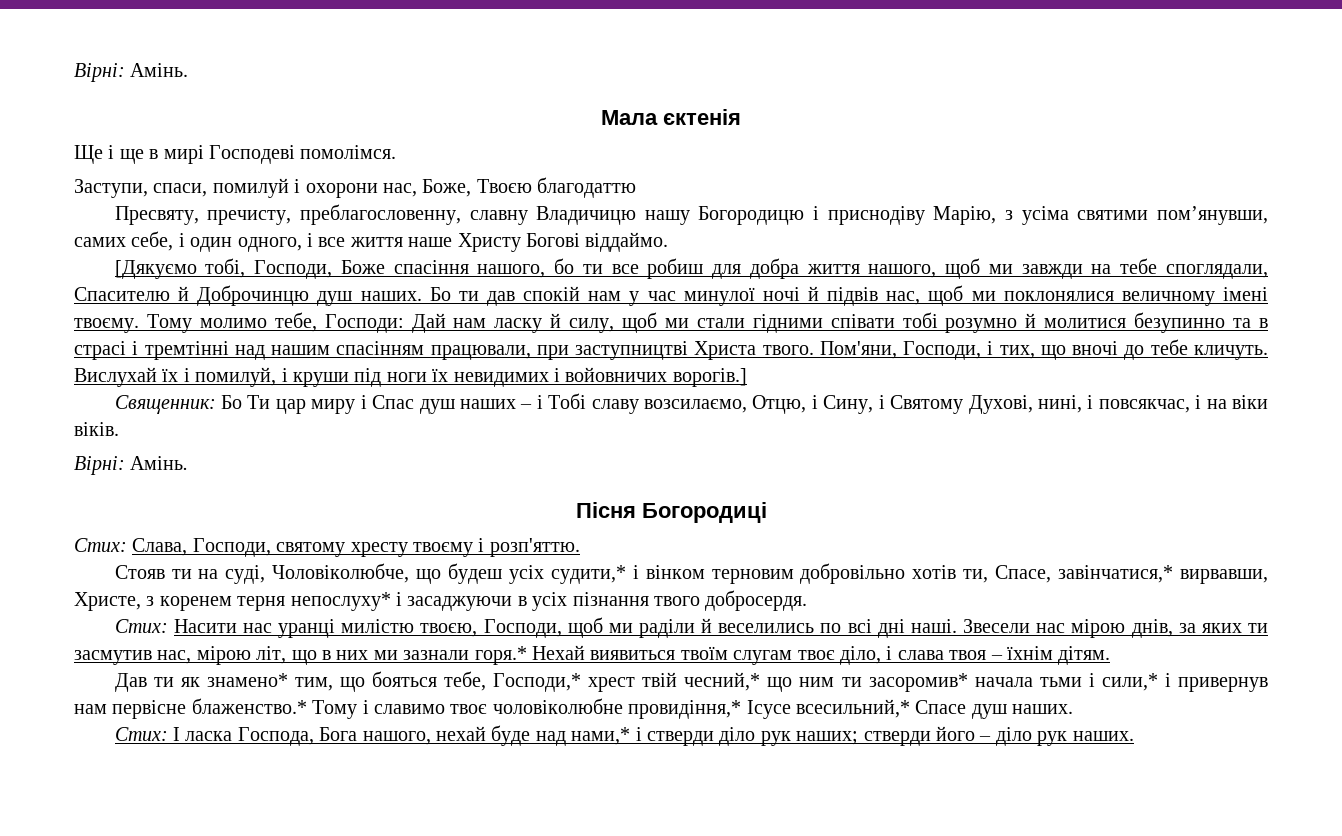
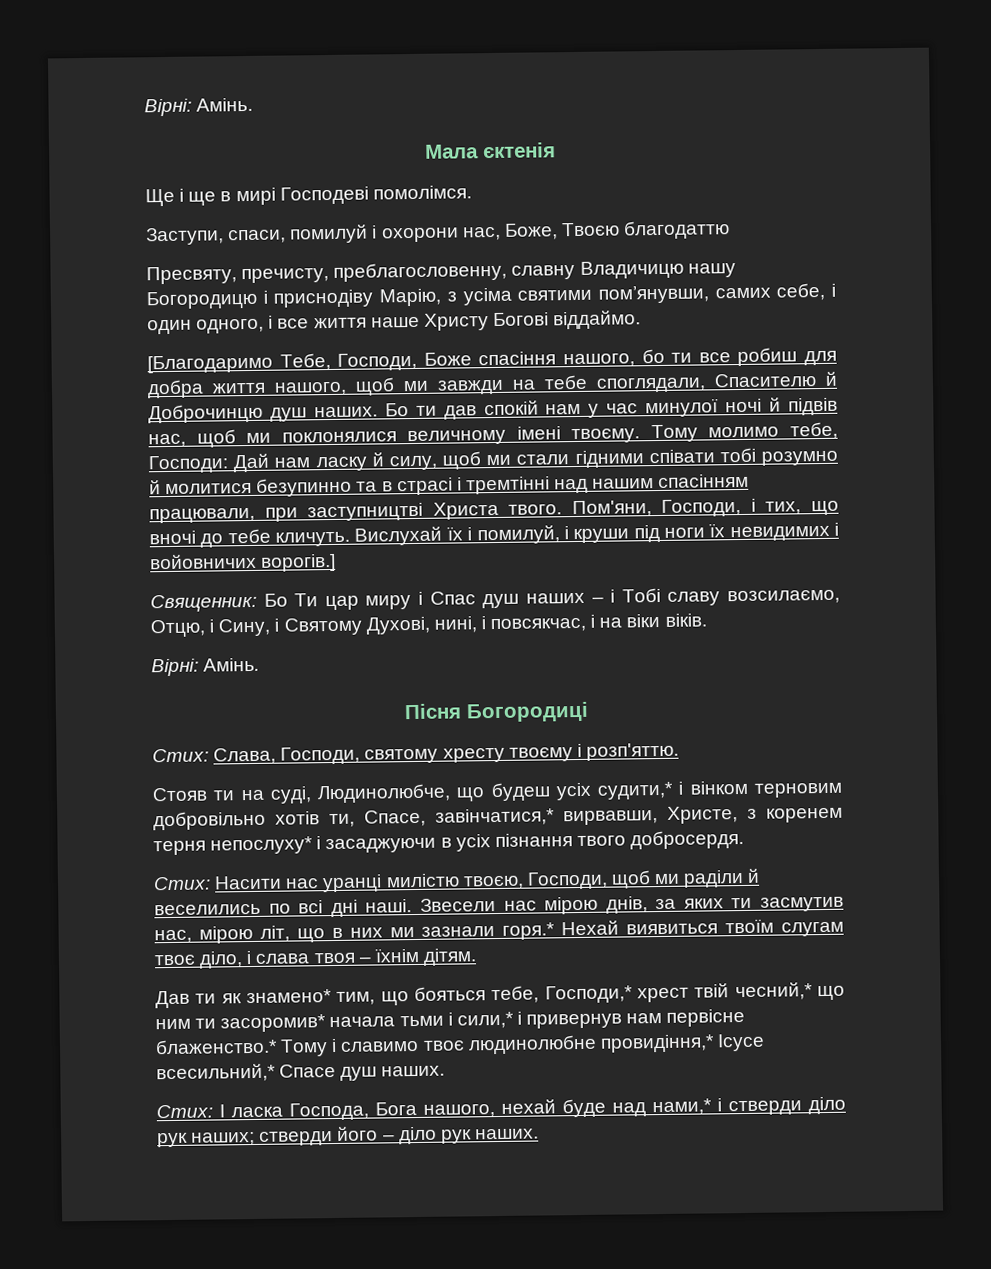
- [Дякуємо тобі, Господи, Боже спасіння нашого, бо ти все робиш для добра життя нашого, щоб ми завжди на тебе споглядали, Спасителю й Доброчинцю душ наших.
+ [Благодаримо Тебе, Господи, Боже спасіння нашого, бо ти все робиш для добра життя нашого, щоб ми завжди на тебе споглядали, Спасителю й Доброчинцю душ наших.
- Стояв ти на суді, Чоловіколюбче, що будеш усіх судити,* і вінком терновим добровільно хотів ти, Спасе, завінчатися,* вирвавши, Христе, з коренем терня непослуху* і засаджуючи в усіх пізнання твого добросердя.
+ Стояв ти на суді, Людинолюбче, що будеш усіх судити,* і вінком терновим добровільно хотів ти, Спасе, завінчатися,* вирвавши, Христе, з коренем терня непослуху* і засаджуючи в усіх пізнання твого добросердя.
- Дав ти як знамено* тим, що бояться тебе, Господи,* хрест твій чесний,* що ним ти засоромив* начала тьми і сили,* і привернув нам первісне блаженство.* Тому і славимо твоє чоловіколюбне провидіння,* Ісусе всесильний,* Спасе душ наших.
+ Дав ти як знамено* тим, що бояться тебе, Господи,* хрест твій чесний,* що ним ти засоромив* начала тьми і сили,* і привернув нам первісне блаженство.* Тому і славимо твоє людинолюбне провидіння,* Ісусе всесильний,* Спасе душ наших.

